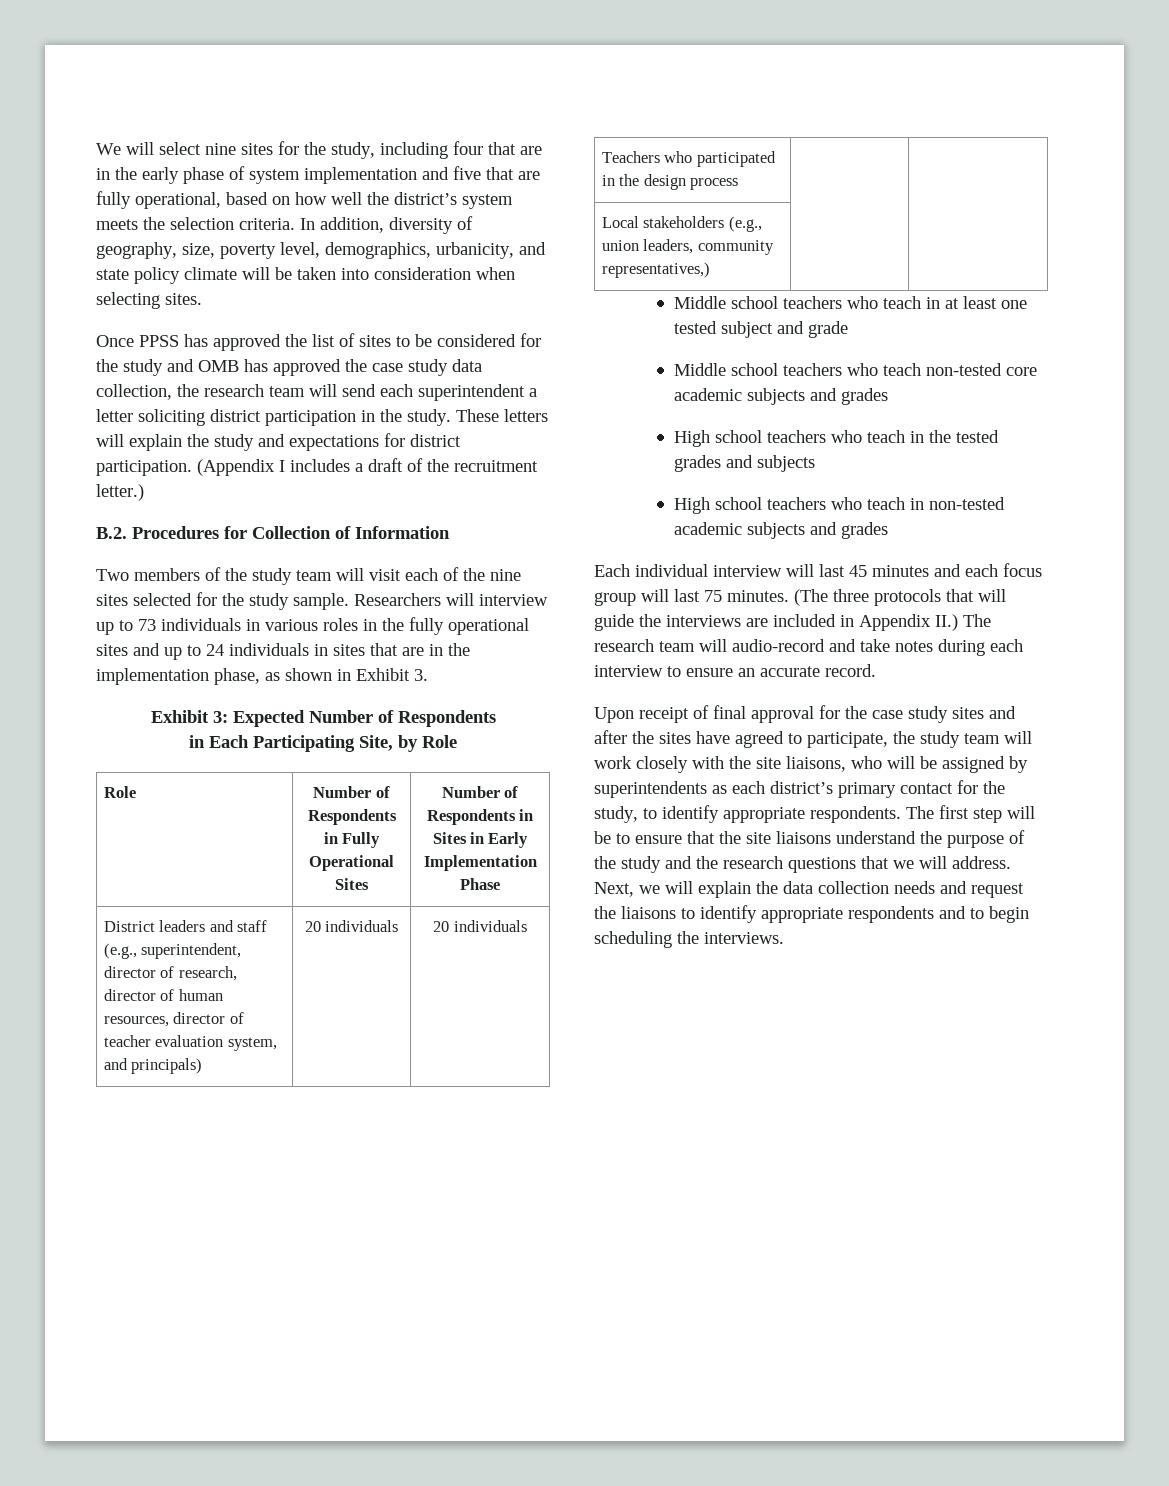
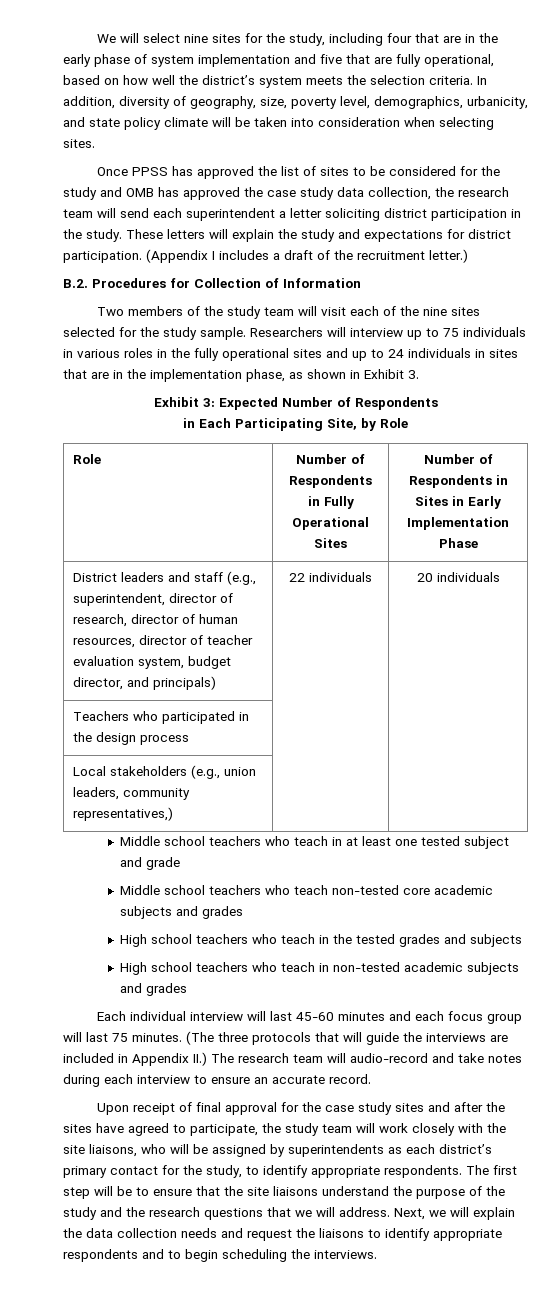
- Researchers will interview up to 73 individuals in various roles in the fully operational sites and up to 24 individuals in sites that are in the implementation phase, as shown in Exhibit 3.
+ Researchers will interview up to 75 individuals in various roles in the fully operational sites and up to 24 individuals in sites that are in the implementation phase, as shown in Exhibit 3.
- District leaders and staff (e.g., superintendent, director of research, director of human resources, director of teacher evaluation system, and principals) | 20 individuals | 20 individuals
+ District leaders and staff (e.g., superintendent, director of research, director of human resources, director of teacher evaluation system, budget director, and principals) | 22 individuals | 20 individuals
- Each individual interview will last 45 minutes and each focus group will last 75 minutes.
+ Each individual interview will last 45-60 minutes and each focus group will last 75 minutes.

